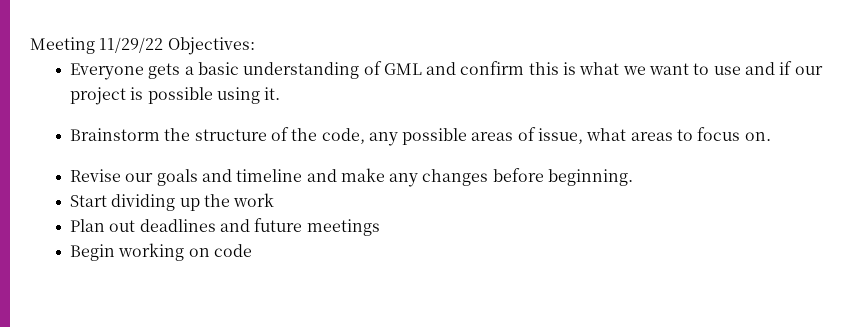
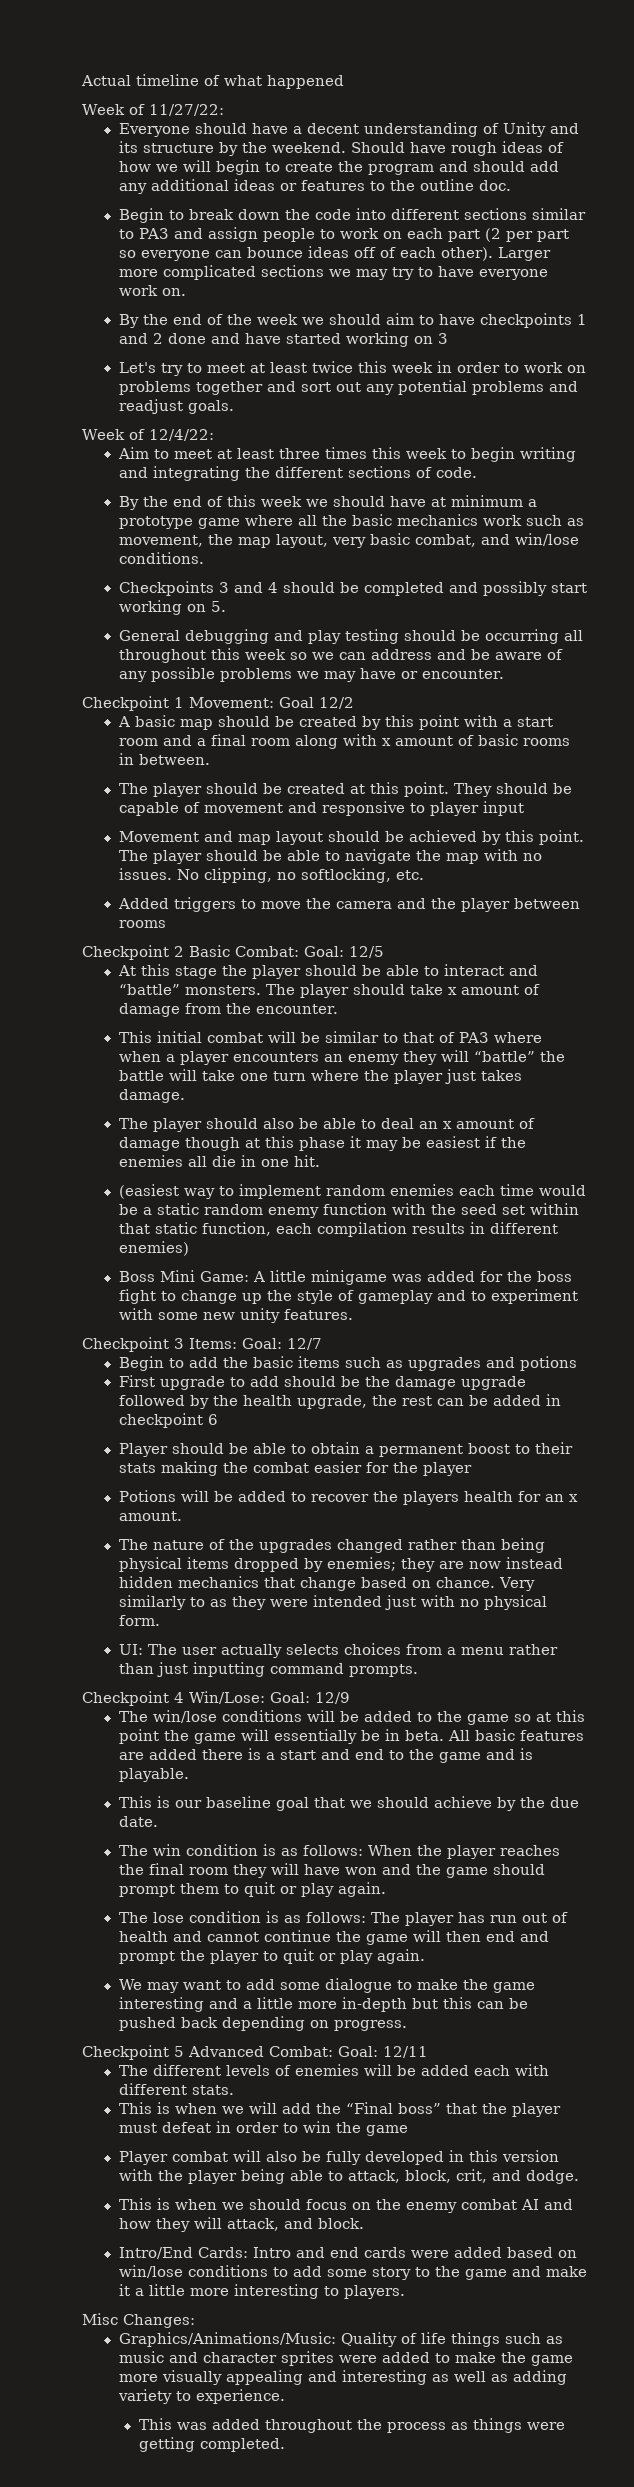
- Meeting 11/29/22 Objectives:
- Everyone gets a basic understanding of GML and confirm this is what we want to use and if our project is possible using it.
- Brainstorm the structure of the code, any possible areas of issue, what areas to focus on.
- Revise our goals and timeline and make any changes before beginning.
- Start dividing up the work
- Plan out deadlines and future meetings
- Begin working on code
+ Actual timeline of what happened
+ Week of 11/27/22:
+ Everyone should have a decent understanding of Unity and its structure by the weekend. Should have rough ideas of how we will begin to create the program and should add any additional ideas or features to the outline doc.
+ Begin to break down the code into different sections similar to PA3 and assign people to work on each part (2 per part so everyone can bounce ideas off of each other). Larger more complicated sections we may try to have everyone work on.
+ By the end of the week we should aim to have checkpoints 1 and 2 done and have started working on 3
+ Let's try to meet at least twice this week in order to work on problems together and sort out any potential problems and readjust goals.
+ Week of 12/4/22:
+ Aim to meet at least three times this week to begin writing and integrating the different sections of code.
+ By the end of this week we should have at minimum a prototype game where all the basic mechanics work such as movement, the map layout, very basic combat, and win/lose conditions.
+ Checkpoints 3 and 4 should be completed and possibly start working on 5.
+ General debugging and play testing should be occurring all throughout this week so we can address and be aware of any possible problems we may have or encounter.
+ Checkpoint 1 Movement: Goal 12/2
+ A basic map should be created by this point with a start room and a final room along with x amount of basic rooms in between.
+ The player should be created at this point. They should be capable of movement and responsive to player input
+ Movement and map layout should be achieved by this point. The player should be able to navigate the map with no issues. No clipping, no softlocking, etc.
+ Added triggers to move the camera and the player between rooms
+ Checkpoint 2 Basic Combat: Goal: 12/5
+ At this stage the player should be able to interact and “battle” monsters. The player should take x amount of damage from the encounter.
+ This initial combat will be similar to that of PA3 where when a player encounters an enemy they will “battle” the battle will take one turn where the player just takes damage.
+ The player should also be able to deal an x amount of damage though at this phase it may be easiest if the enemies all die in one hit.
+ (easiest way to implement random enemies each time would be a static random enemy function with the seed set within that static function, each compilation results in different enemies)
+ Boss Mini Game: A little minigame was added for the boss fight to change up the style of gameplay and to experiment with some new unity features.
+ Checkpoint 3 Items: Goal: 12/7
+ Begin to add the basic items such as upgrades and potions
+ First upgrade to add should be the damage upgrade followed by the health upgrade, the rest can be added in checkpoint 6
+ Player should be able to obtain a permanent boost to their stats making the combat easier for the player
+ Potions will be added to recover the players health for an x amount.
+ The nature of the upgrades changed rather than being physical items dropped by enemies; they are now instead hidden mechanics that change based on chance. Very similarly to as they were intended just with no physical form.
+ UI: The user actually selects choices from a menu rather than just inputting command prompts.
+ Checkpoint 4 Win/Lose: Goal: 12/9
+ The win/lose conditions will be added to the game so at this point the game will essentially be in beta. All basic features are added there is a start and end to the game and is playable.
+ This is our baseline goal that we should achieve by the due date.
+ The win condition is as follows: When the player reaches the final room they will have won and the game should prompt them to quit or play again.
+ The lose condition is as follows: The player has run out of health and cannot continue the game will then end and prompt the player to quit or play again.
+ We may want to add some dialogue to make the game interesting and a little more in-depth but this can be pushed back depending on progress.
+ Checkpoint 5 Advanced Combat: Goal: 12/11
+ The different levels of enemies will be added each with different stats.
+ This is when we will add the “Final boss” that the player must defeat in order to win the game
+ Player combat will also be fully developed in this version with the player being able to attack, block, crit, and dodge.
+ This is when we should focus on the enemy combat AI and how they will attack, and block.
+ Intro/End Cards: Intro and end cards were added based on win/lose conditions to add some story to the game and make it a little more interesting to players.
+ Misc Changes:
+ Graphics/Animations/Music: Quality of life things such as music and character sprites were added to make the game more visually appealing and interesting as well as adding variety to experience.
+ This was added throughout the process as things were getting completed.

